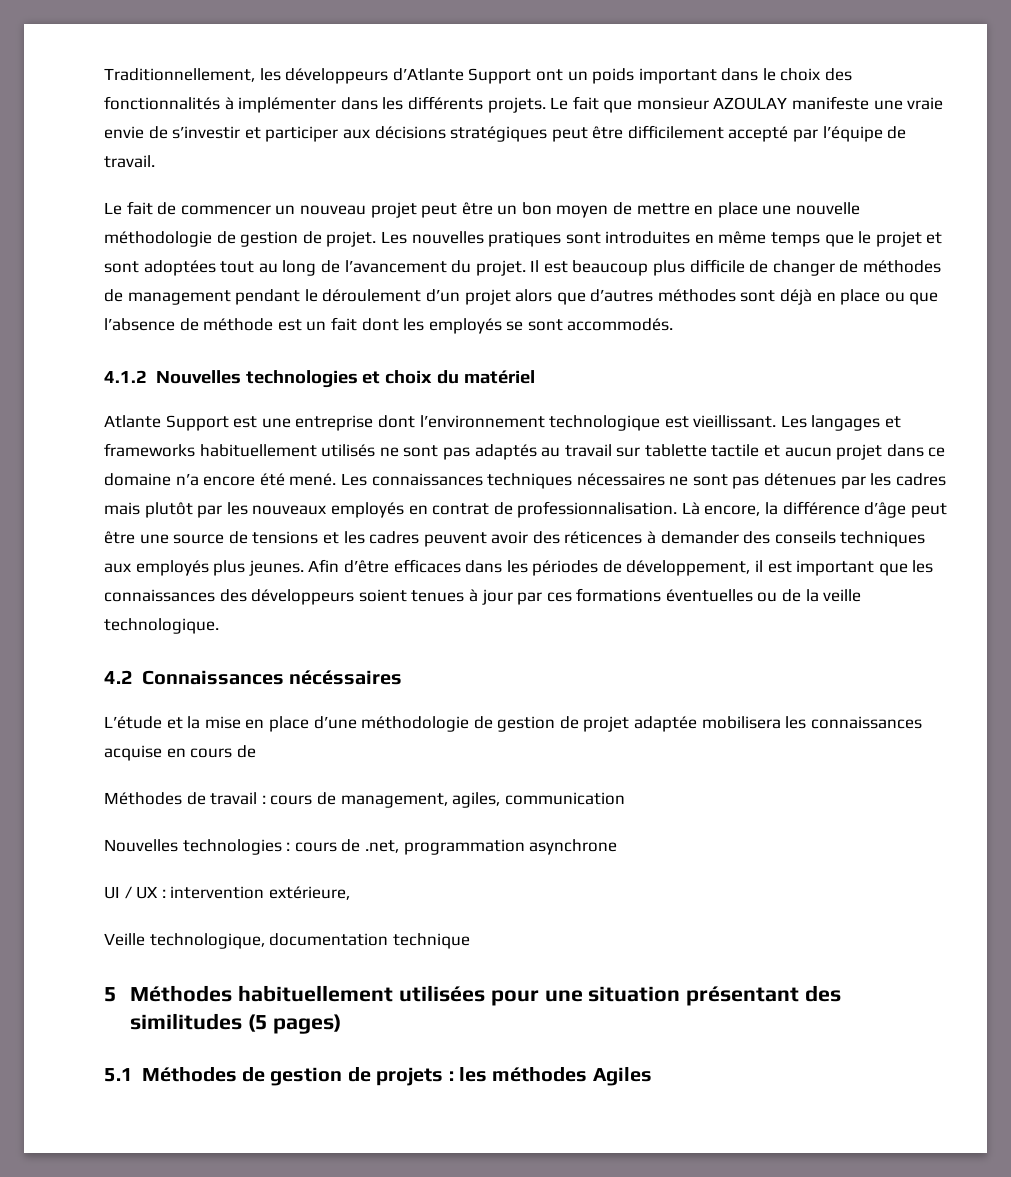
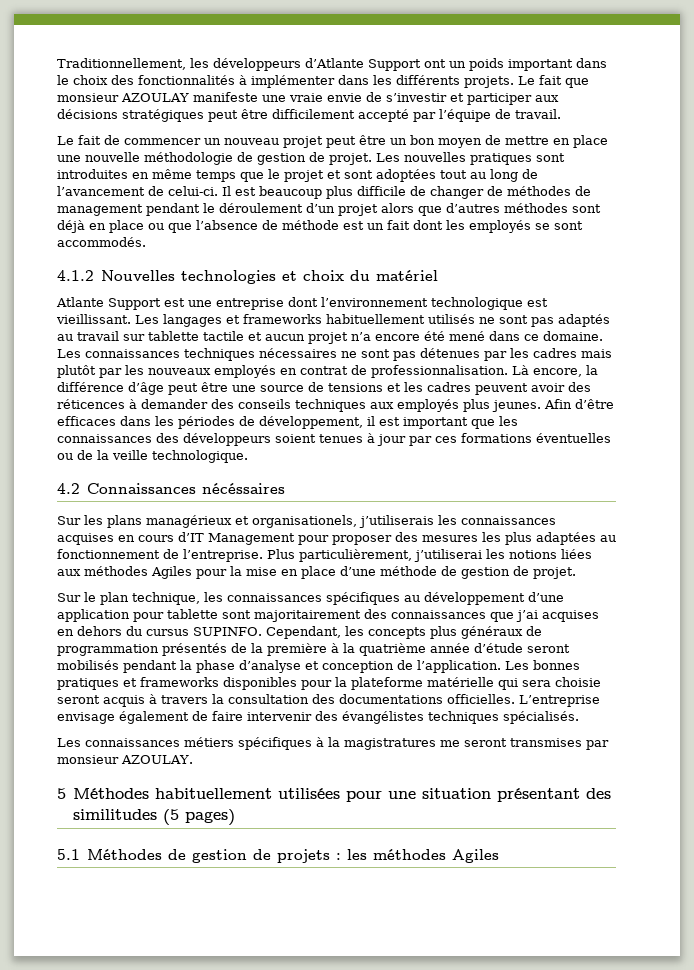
- Les nouvelles pratiques sont introduites en même temps que le projet et sont adoptées tout au long de l’avancement du projet.
+ Les nouvelles pratiques sont introduites en même temps que le projet et sont adoptées tout au long de l’avancement de celui-ci.
- Les langages et frameworks habituellement utilisés ne sont pas adaptés au travail sur tablette tactile et aucun projet dans ce domaine n’a encore été mené.
+ Les langages et frameworks habituellement utilisés ne sont pas adaptés au travail sur tablette tactile et aucun projet n’a encore été mené dans ce domaine.
- L’étude et la mise en place d’une méthodologie de gestion de projet adaptée mobilisera les connaissances acquise en cours de
- Méthodes de travail : cours de management, agiles, communication
- Nouvelles technologies : cours de .net, programmation asynchrone
- UI / UX : intervention extérieure,
- Veille technologique, documentation technique
+ Sur les plans managérieux et organisationels, j’utiliserais les connaissances acquises en cours d’IT Management pour proposer des mesures les plus adaptées au fonctionnement de l’entreprise. Plus particulièrement, j’utiliserai les notions liées aux méthodes Agiles pour la mise en place d’une méthode de gestion de projet.
+ Sur le plan technique, les connaissances spécifiques au développement d’une application pour tablette sont majoritairement des connaissances que j’ai acquises en dehors du cursus SUPINFO. Cependant, les concepts plus généraux de programmation présentés de la première à la quatrième année d’étude seront mobilisés pendant la phase d’analyse et conception de l’application. Les bonnes pratiques et frameworks disponibles pour la plateforme matérielle qui sera choisie seront acquis à travers la consultation des documentations officielles. L’entreprise envisage également de faire intervenir des évangélistes techniques spécialisés.
+ Les connaissances métiers spécifiques à la magistratures me seront transmises par monsieur AZOULAY.

